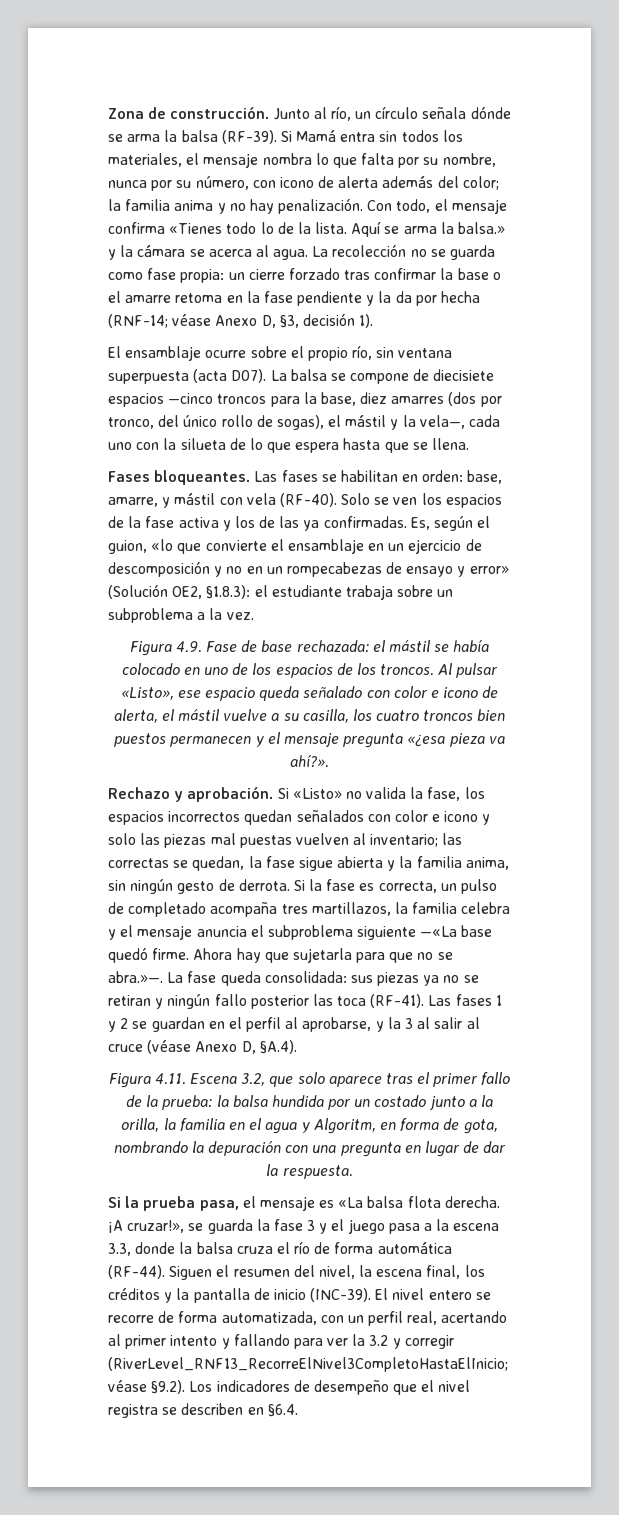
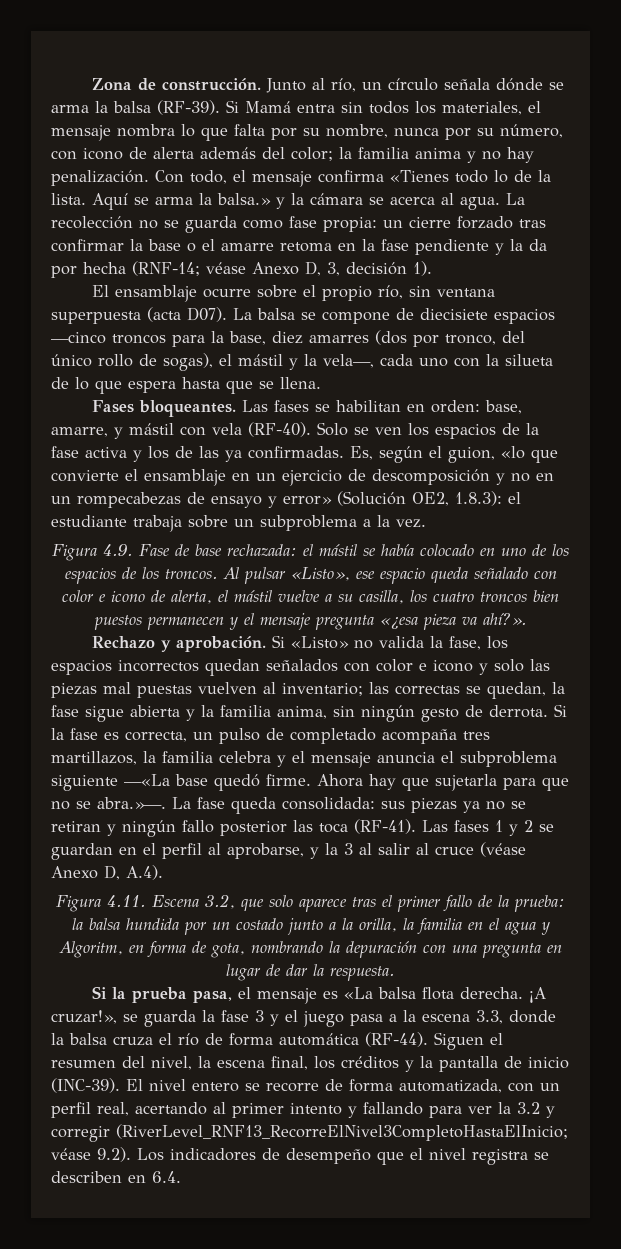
- La recolección no se guarda como fase propia: un cierre forzado tras confirmar la base o el amarre retoma en la fase pendiente y la da por hecha (RNF-14; véase Anexo D, §3, decisión 1).
+ La recolección no se guarda como fase propia: un cierre forzado tras confirmar la base o el amarre retoma en la fase pendiente y la da por hecha (RNF-14; véase Anexo D, 3, decisión 1).
- Es, según el guion, «lo que convierte el ensamblaje en un ejercicio de descomposición y no en un rompecabezas de ensayo y error» (Solución OE2, §1.8.3): el estudiante trabaja sobre un subproblema a la vez.
+ Es, según el guion, «lo que convierte el ensamblaje en un ejercicio de descomposición y no en un rompecabezas de ensayo y error» (Solución OE2, 1.8.3): el estudiante trabaja sobre un subproblema a la vez.
- Las fases 1 y 2 se guardan en el perfil al aprobarse, y la 3 al salir al cruce (véase Anexo D, §A.4).
+ Las fases 1 y 2 se guardan en el perfil al aprobarse, y la 3 al salir al cruce (véase Anexo D, A.4).
- El nivel entero se recorre de forma automatizada, con un perfil real, acertando al primer intento y fallando para ver la 3.2 y corregir (RiverLevel_RNF13_RecorreElNivel3CompletoHastaElInicio; véase §9.2). Los indicadores de desempeño que el nivel registra se describen en §6.4.
+ El nivel entero se recorre de forma automatizada, con un perfil real, acertando al primer intento y fallando para ver la 3.2 y corregir (RiverLevel_RNF13_RecorreElNivel3CompletoHastaElInicio; véase 9.2). Los indicadores de desempeño que el nivel registra se describen en 6.4.

